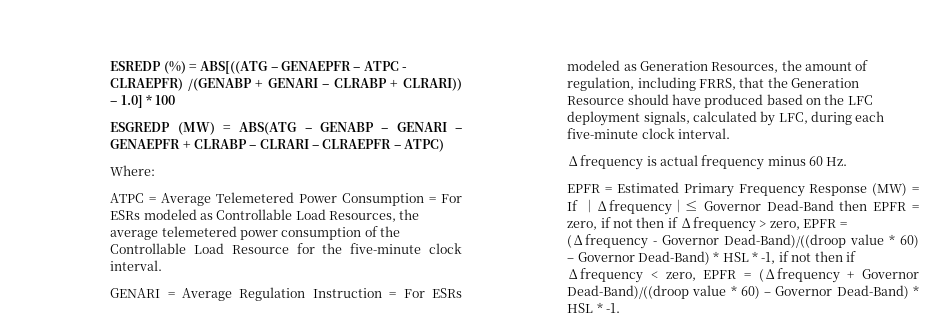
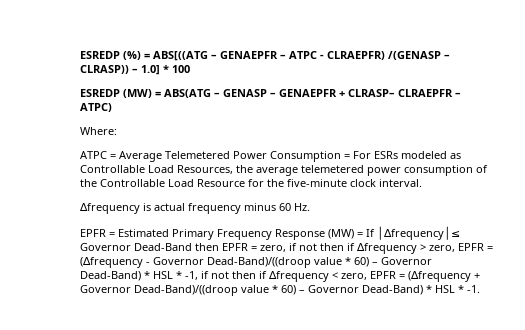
- ESREDP (%) = ABS[((ATG – GENAEPFR – ATPC - CLRAEPFR) /(GENABP + GENARI – CLRABP + CLRARI)) – 1.0] * 100
+ ESREDP (%) = ABS[((ATG – GENAEPFR – ATPC - CLRAEPFR) /(GENASP – CLRASP)) – 1.0] * 100
- ESGREDP (MW) = ABS(ATG – GENABP – GENARI – GENAEPFR + CLRABP – CLRARI – CLRAEPFR – ATPC)
+ ESREDP (MW) = ABS(ATG – GENASP – GENAEPFR + CLRASP– CLRAEPFR – ATPC)
- GENARI = Average Regulation Instruction = For ESRs modeled as Generation Resources, the amount of regulation, including FRRS, that the Generation Resource should have produced based on the LFC deployment signals, calculated by LFC, during each five-minute clock interval.

